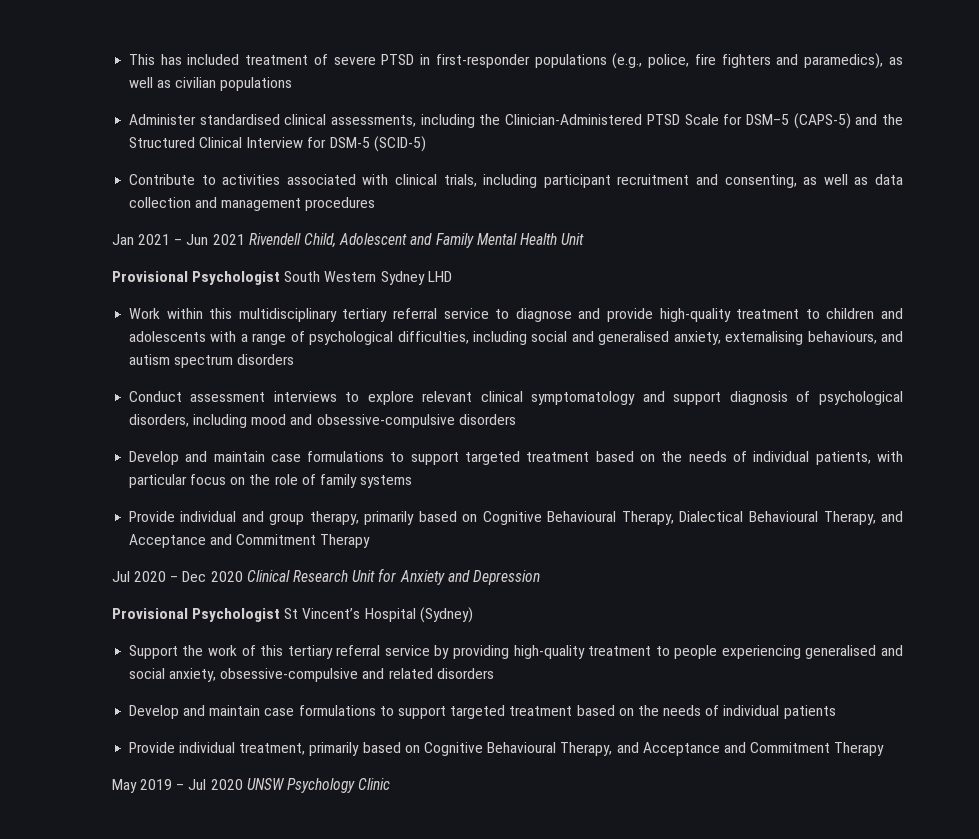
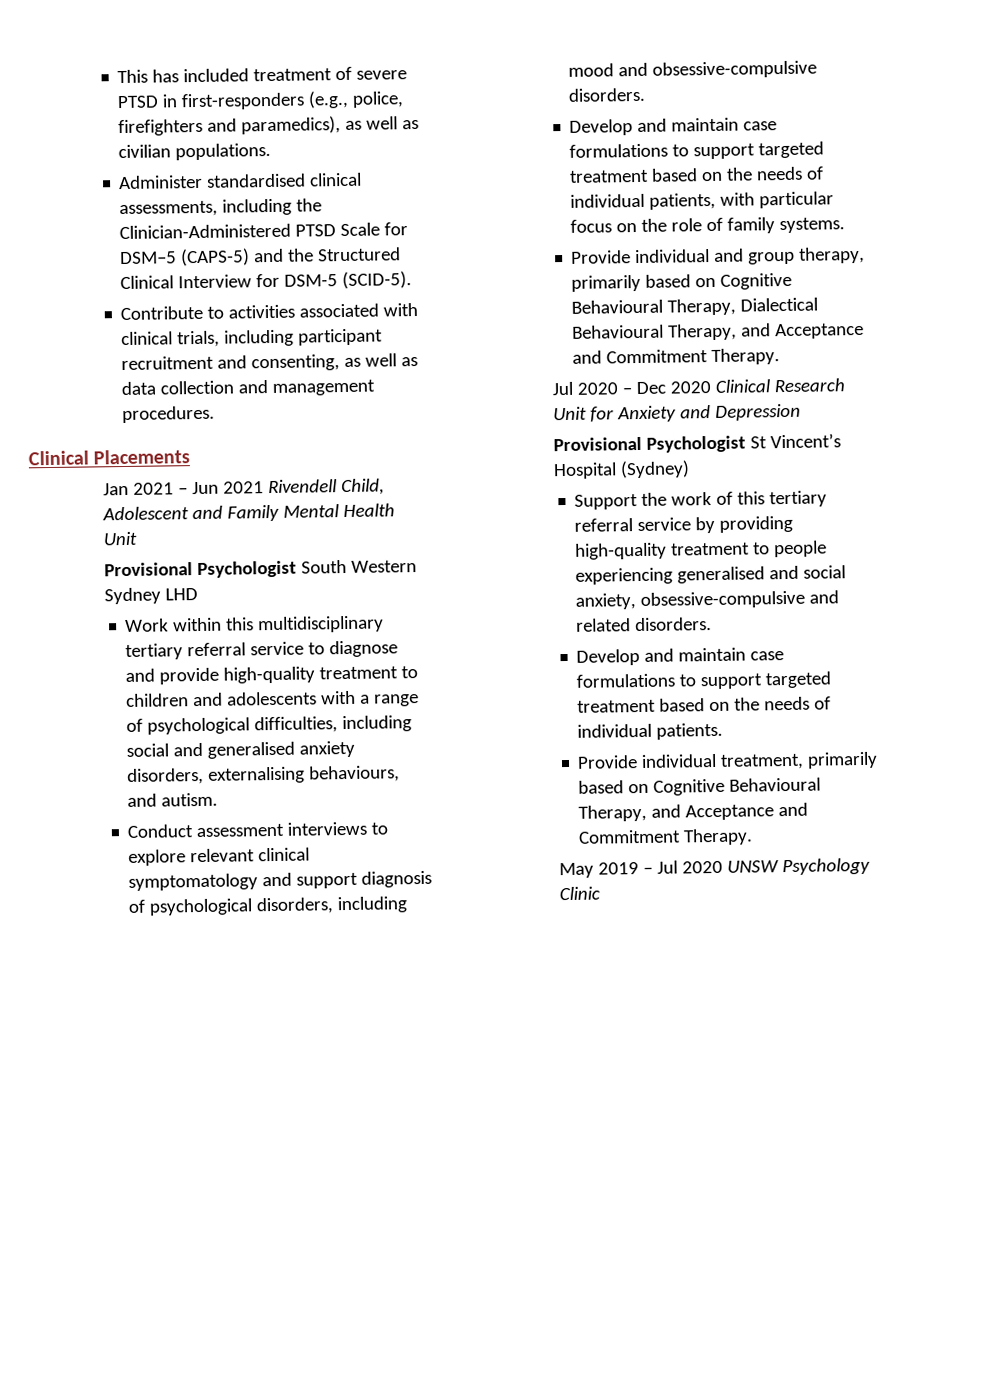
- This has included treatment of severe PTSD in first-responder populations (e.g., police, fire fighters and paramedics), as well as civilian populations
+ This has included treatment of severe PTSD in first-responders (e.g., police, firefighters and paramedics), as well as civilian populations.
- Administer standardised clinical assessments, including the Clinician-Administered PTSD Scale for DSM–5 (CAPS-5) and the Structured Clinical Interview for DSM-5 (SCID-5)
+ Administer standardised clinical assessments, including the Clinician-Administered PTSD Scale for DSM–5 (CAPS-5) and the Structured Clinical Interview for DSM-5 (SCID-5).
- Contribute to activities associated with clinical trials, including participant recruitment and consenting, as well as data collection and management procedures
+ Contribute to activities associated with clinical trials, including participant recruitment and consenting, as well as data collection and management procedures.
+ Clinical Placements
- Work within this multidisciplinary tertiary referral service to diagnose and provide high-quality treatment to children and adolescents with a range of psychological difficulties, including social and generalised anxiety, externalising behaviours, and autism spectrum disorders
+ Work within this multidisciplinary tertiary referral service to diagnose and provide high-quality treatment to children and adolescents with a range of psychological difficulties, including social and generalised anxiety disorders, externalising behaviours, and autism.
- Conduct assessment interviews to explore relevant clinical symptomatology and support diagnosis of psychological disorders, including mood and obsessive-compulsive disorders
+ Conduct assessment interviews to explore relevant clinical symptomatology and support diagnosis of psychological disorders, including mood and obsessive-compulsive disorders.
- Develop and maintain case formulations to support targeted treatment based on the needs of individual patients, with particular focus on the role of family systems
+ Develop and maintain case formulations to support targeted treatment based on the needs of individual patients, with particular focus on the role of family systems.
- Provide individual and group therapy, primarily based on Cognitive Behavioural Therapy, Dialectical Behavioural Therapy, and Acceptance and Commitment Therapy
+ Provide individual and group therapy, primarily based on Cognitive Behavioural Therapy, Dialectical Behavioural Therapy, and Acceptance and Commitment Therapy.
- Support the work of this tertiary referral service by providing high-quality treatment to people experiencing generalised and social anxiety, obsessive-compulsive and related disorders
+ Support the work of this tertiary referral service by providing high-quality treatment to people experiencing generalised and social anxiety, obsessive-compulsive and related disorders.
- Develop and maintain case formulations to support targeted treatment based on the needs of individual patients
+ Develop and maintain case formulations to support targeted treatment based on the needs of individual patients.
- Provide individual treatment, primarily based on Cognitive Behavioural Therapy, and Acceptance and Commitment Therapy
+ Provide individual treatment, primarily based on Cognitive Behavioural Therapy, and Acceptance and Commitment Therapy.

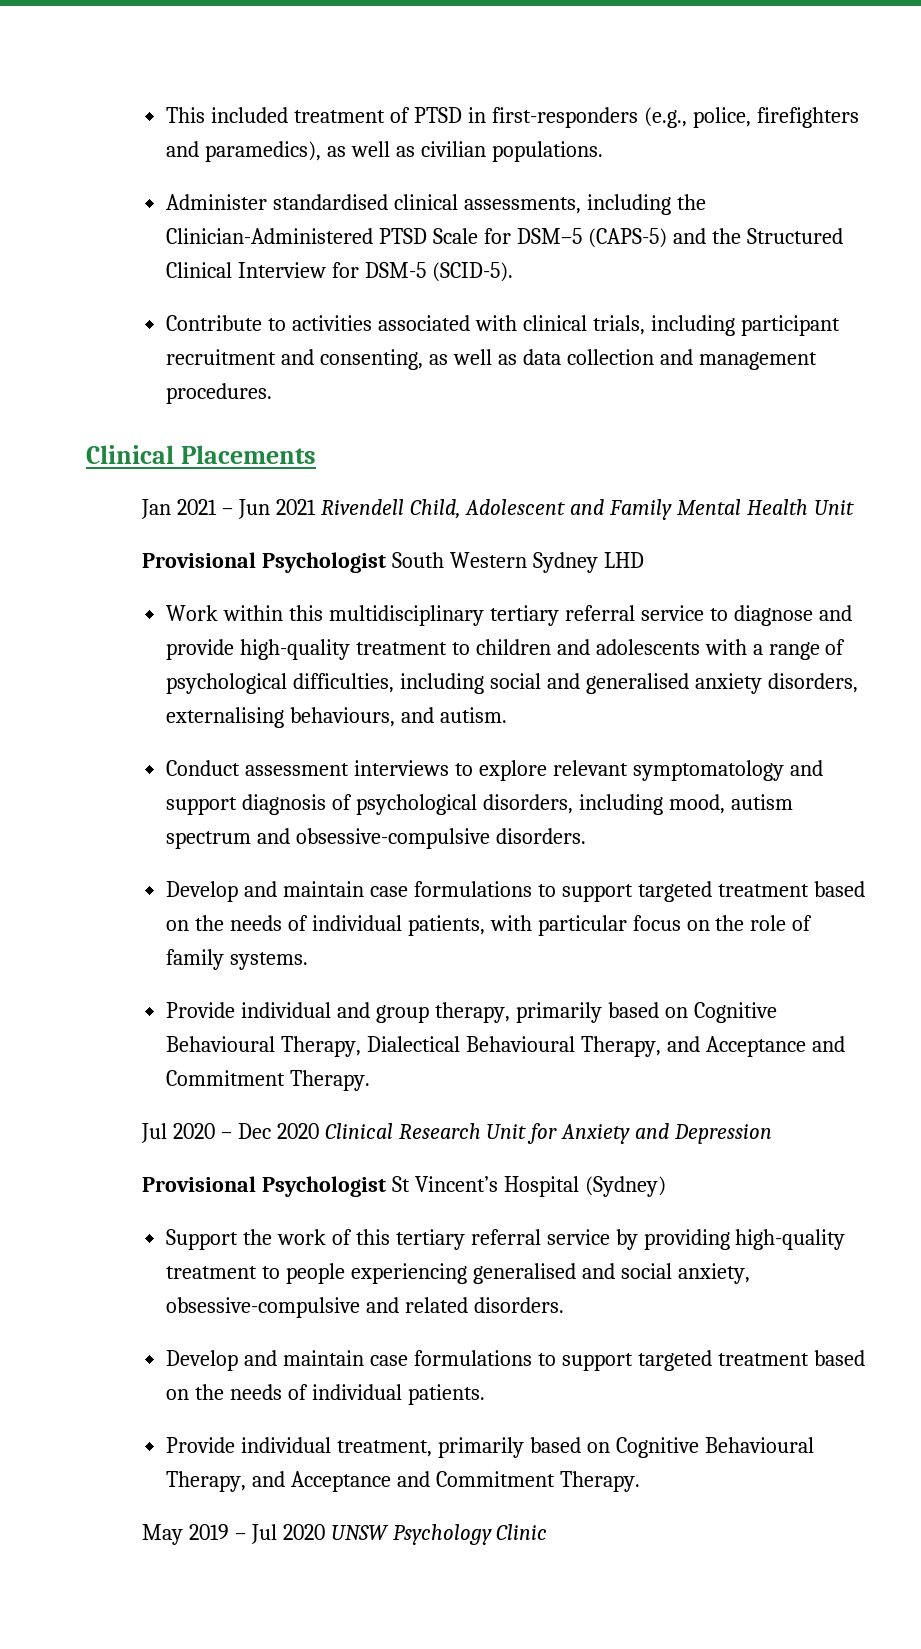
- This has included treatment of severe PTSD in first-responders (e.g., police, firefighters and paramedics), as well as civilian populations.
+ This included treatment of PTSD in first-responders (e.g., police, firefighters and paramedics), as well as civilian populations.
- Conduct assessment interviews to explore relevant clinical symptomatology and support diagnosis of psychological disorders, including mood and obsessive-compulsive disorders.
+ Conduct assessment interviews to explore relevant symptomatology and support diagnosis of psychological disorders, including mood, autism spectrum and obsessive-compulsive disorders.

